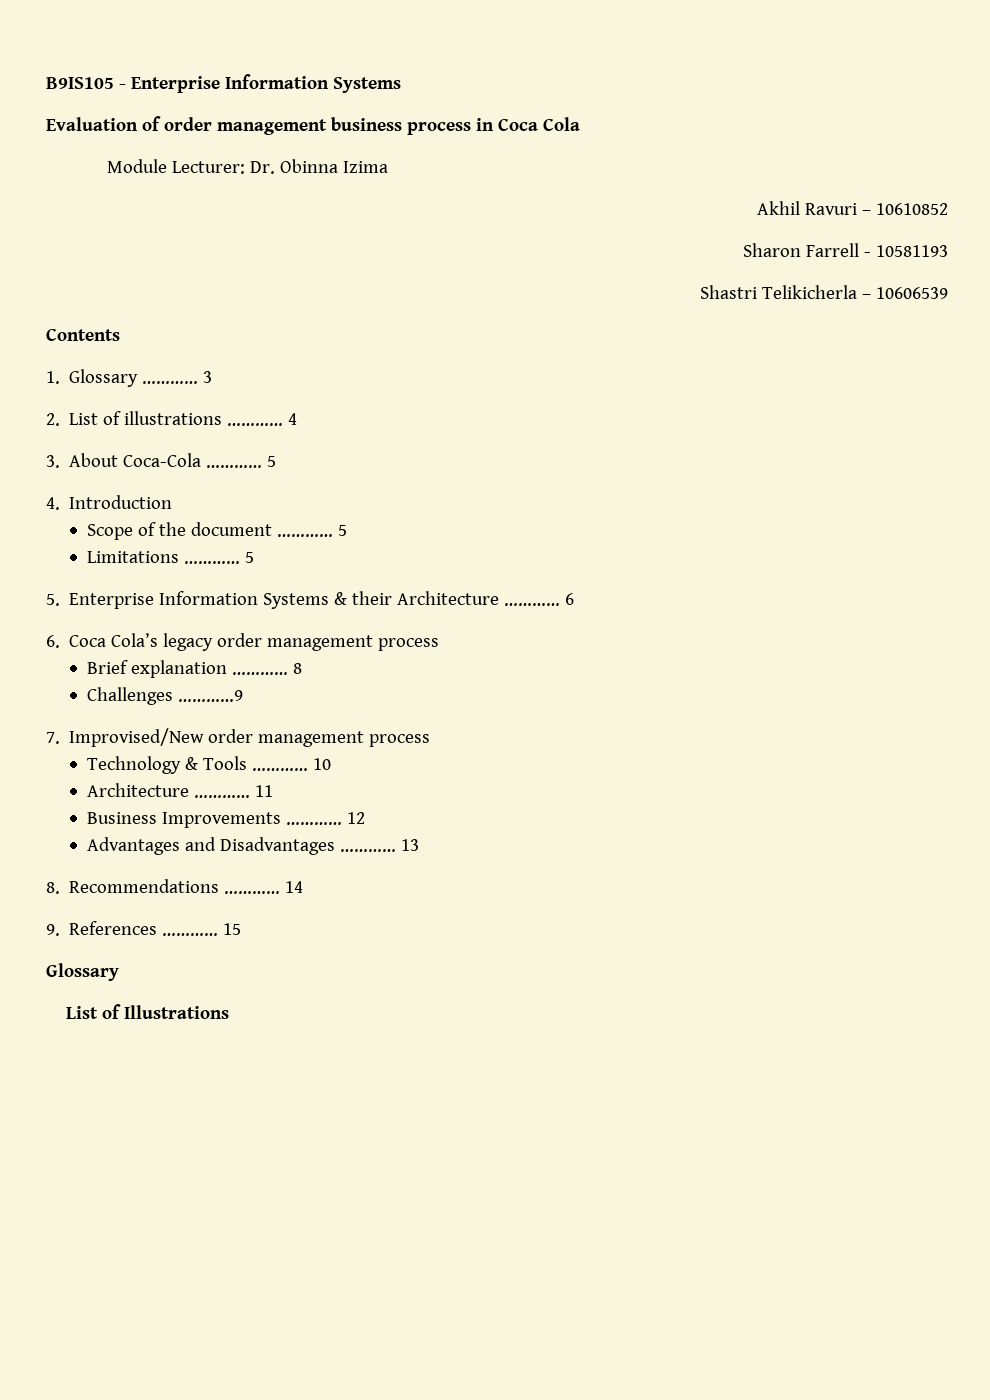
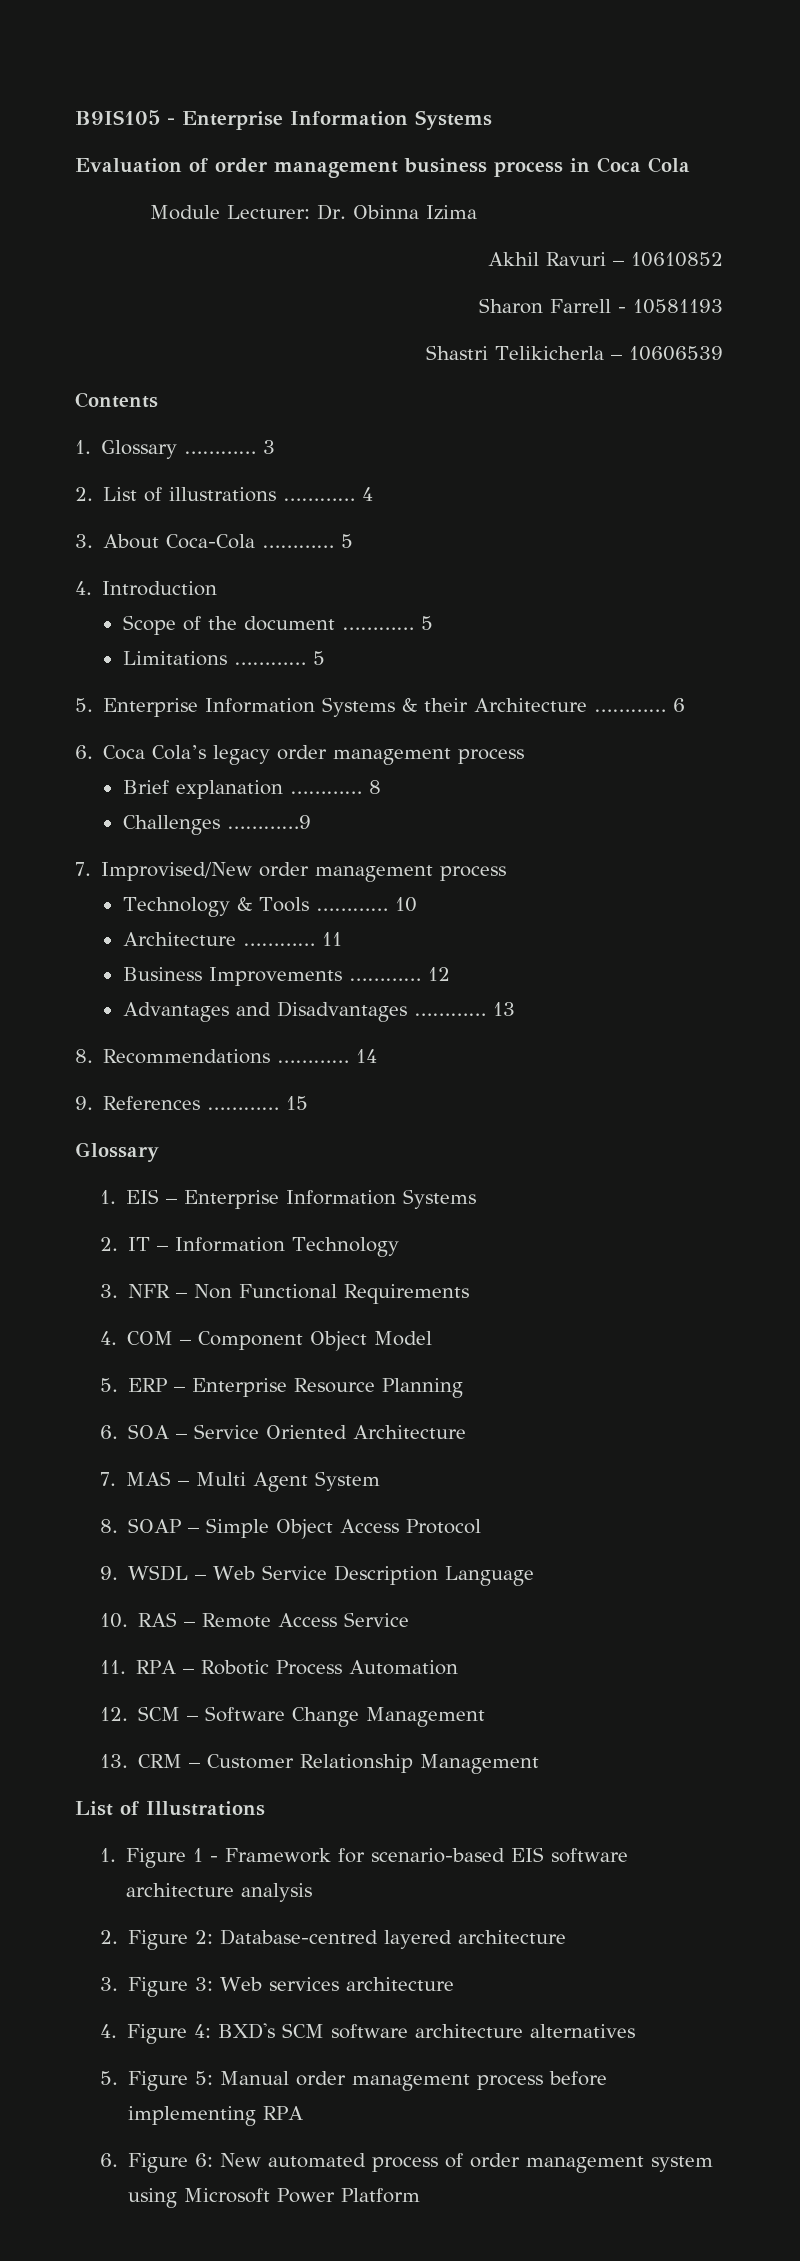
+ 1. EIS – Enterprise Information Systems
+ 2. IT – Information Technology
+ 3. NFR – Non Functional Requirements
+ 4. COM – Component Object Model
+ 5. ERP – Enterprise Resource Planning
+ 6. SOA – Service Oriented Architecture
+ 7. MAS – Multi Agent System
+ 8. SOAP – Simple Object Access Protocol
+ 9. WSDL – Web Service Description Language
+ 10. RAS – Remote Access Service
+ 11. RPA – Robotic Process Automation
+ 12. SCM – Software Change Management
+ 13. CRM – Customer Relationship Management
  List of Illustrations
+ 1. Figure 1 - Framework for scenario-based EIS software architecture analysis
+ 2. Figure 2: Database-centred layered architecture
+ 3. Figure 3: Web services architecture
+ 4. Figure 4: BXD's SCM software architecture alternatives
+ 5. Figure 5: Manual order management process before implementing RPA
+ 6. Figure 6: New automated process of order management system using Microsoft Power Platform

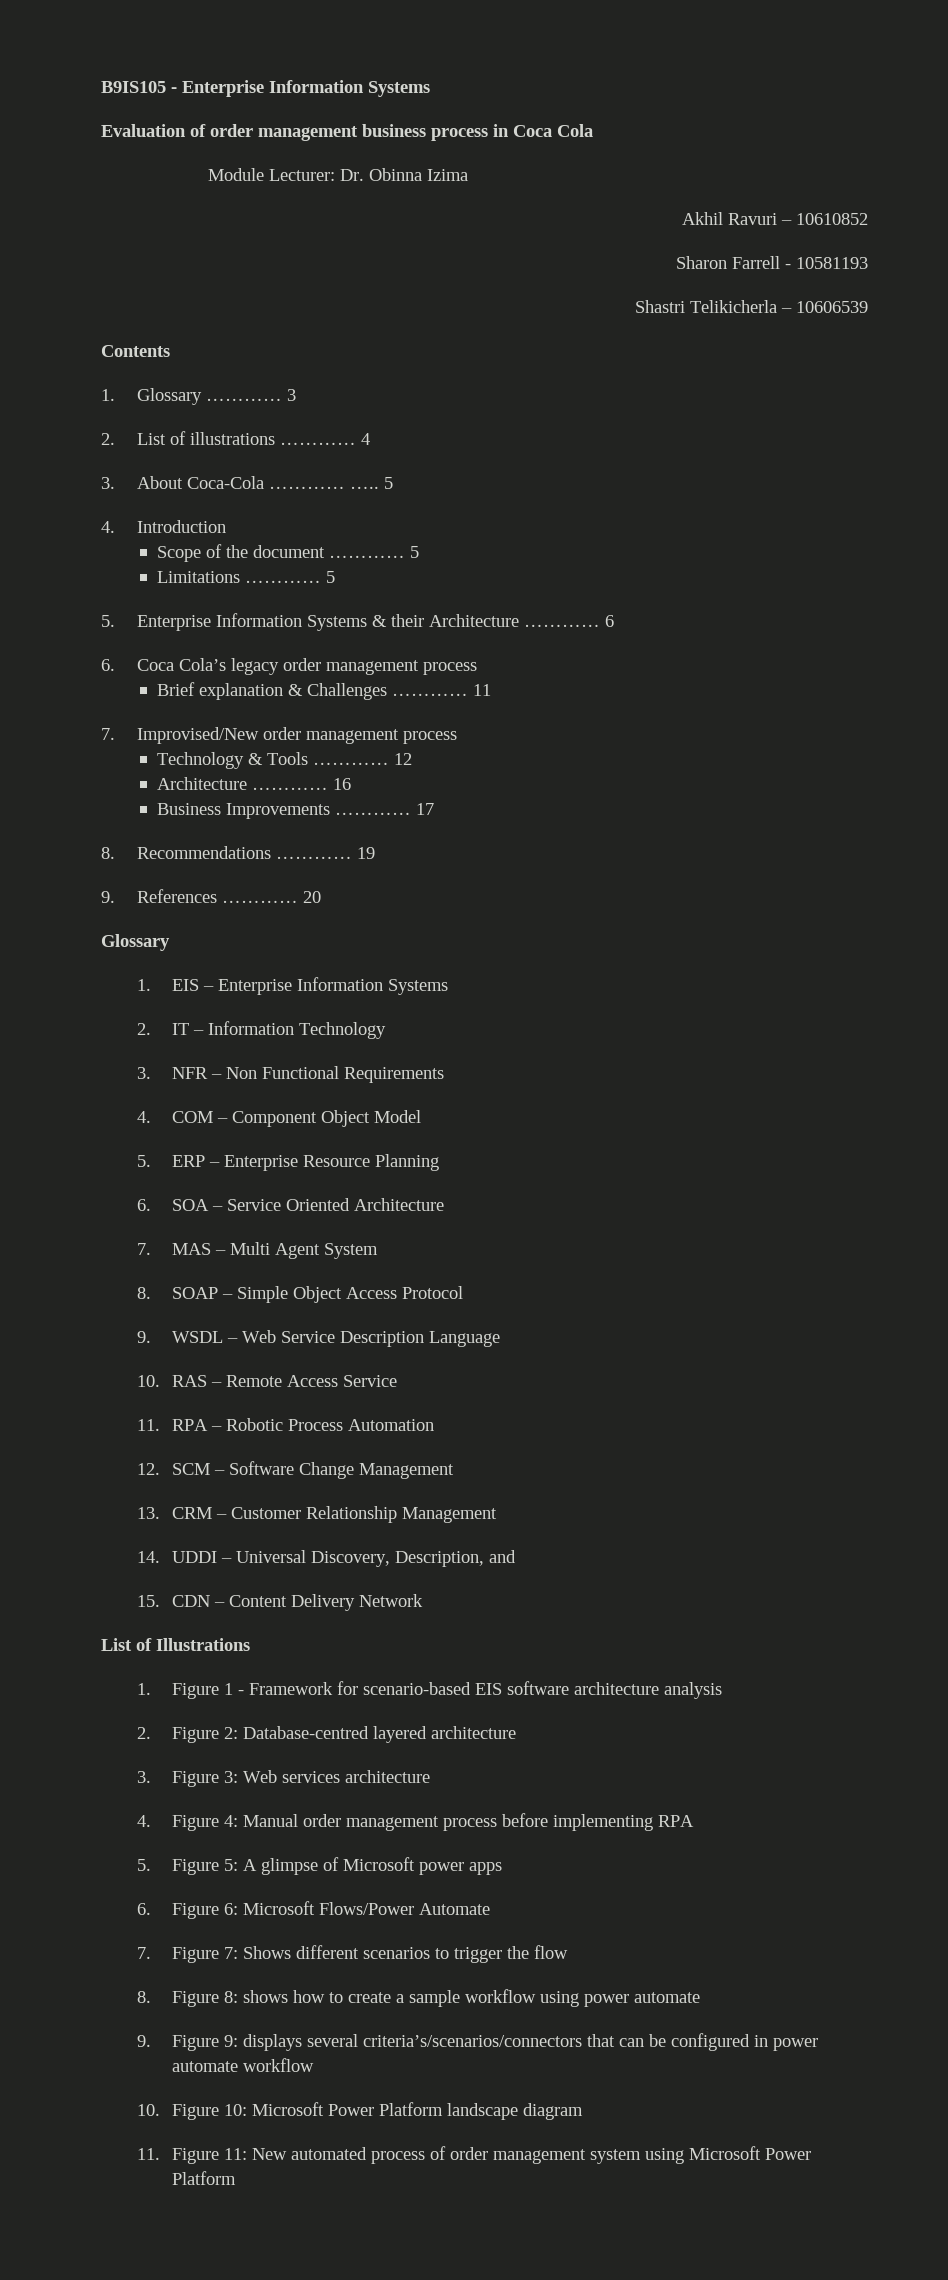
+ …..
- Brief explanation ………… 8
- Challenges …………9
+ Brief explanation & Challenges ………… 11
- 10
- Architecture ………… 11
+ 12
+ Architecture ………… 16
- 12
- Advantages and Disadvantages ………… 13
+ 17
- 14
+ 19
- 15
+ 20
+ 14. UDDI – Universal Discovery, Description, and
+ 15. CDN – Content Delivery Network
- 4. Figure 4: BXD's SCM software architecture alternatives
- 5. Figure 5: Manual order management process before implementing RPA
+ 4. Figure 4: Manual order management process before implementing RPA
- 6. Figure 6: New automated process of order management system using Microsoft Power Platform
+ 5. Figure 5: A glimpse of Microsoft power apps
+ 6. Figure 6: Microsoft Flows/Power Automate
+ 7. Figure 7: Shows different scenarios to trigger the flow
+ 8. Figure 8: shows how to create a sample workflow using power automate
+ 9. Figure 9: displays several criteria’s/scenarios/connectors that can be configured in power automate workflow
+ 10. Figure 10: Microsoft Power Platform landscape diagram
+ 11. Figure 11: New automated process of order management system using Microsoft Power Platform

